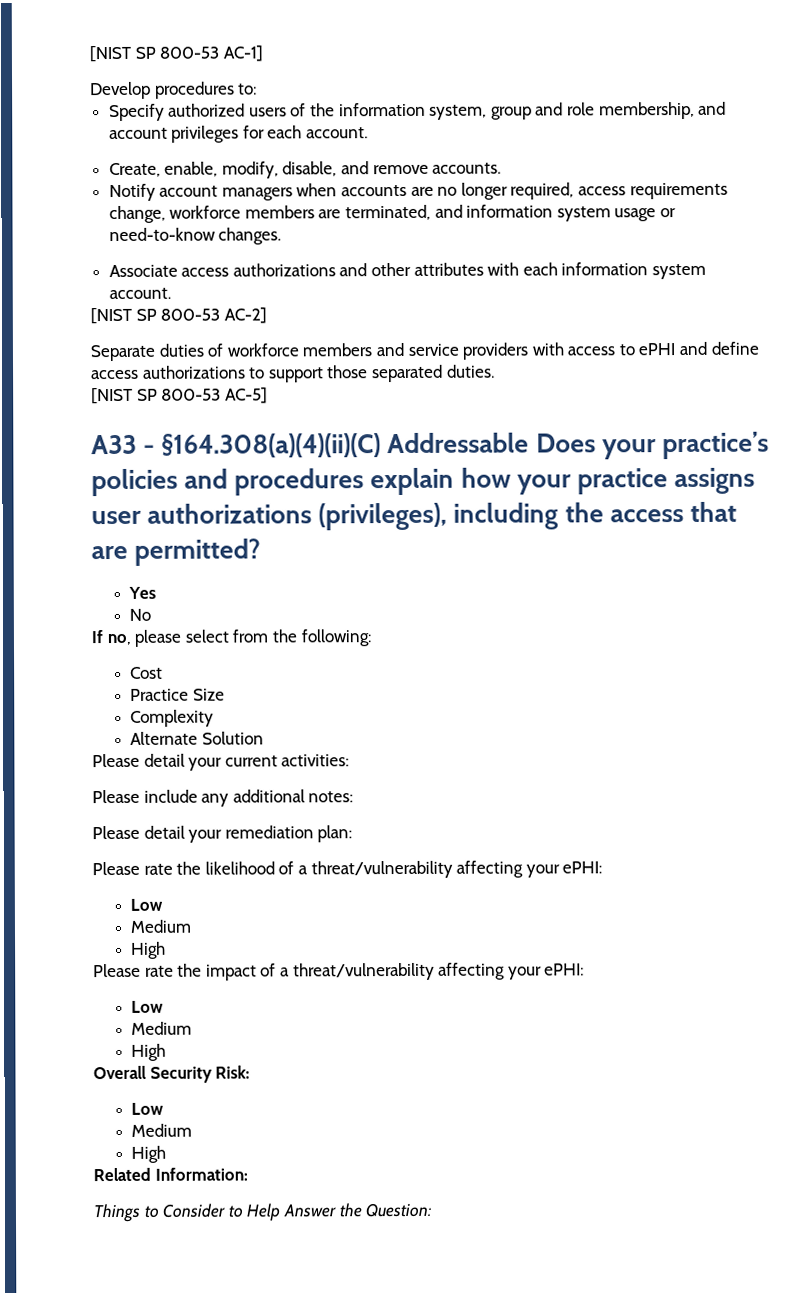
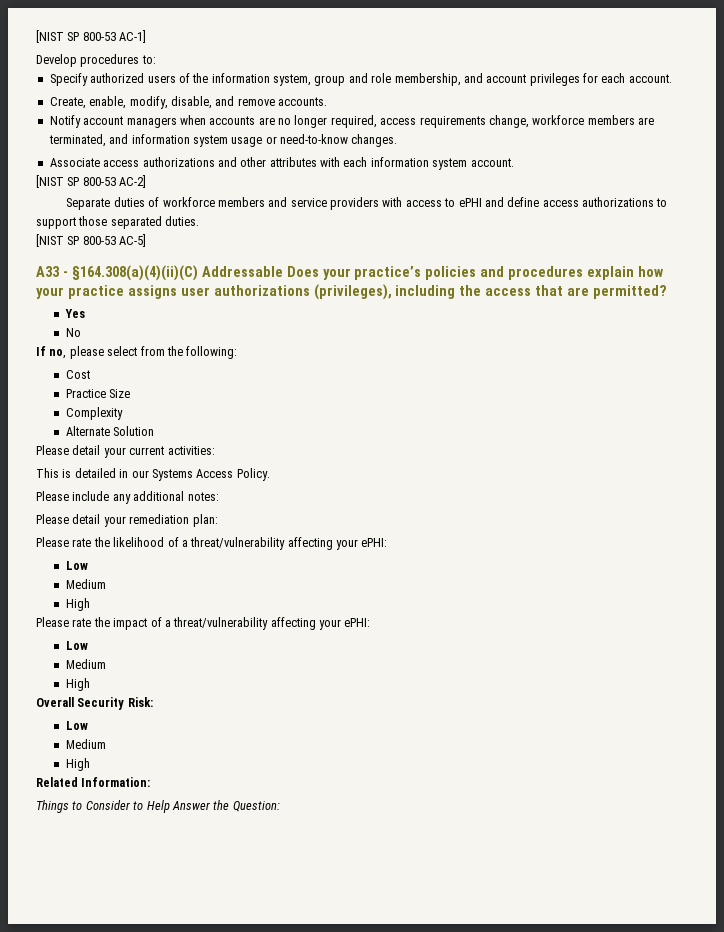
+ This is detailed in our Systems Access Policy.

